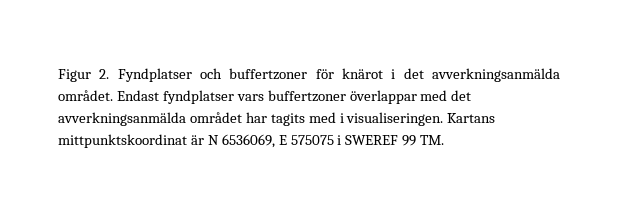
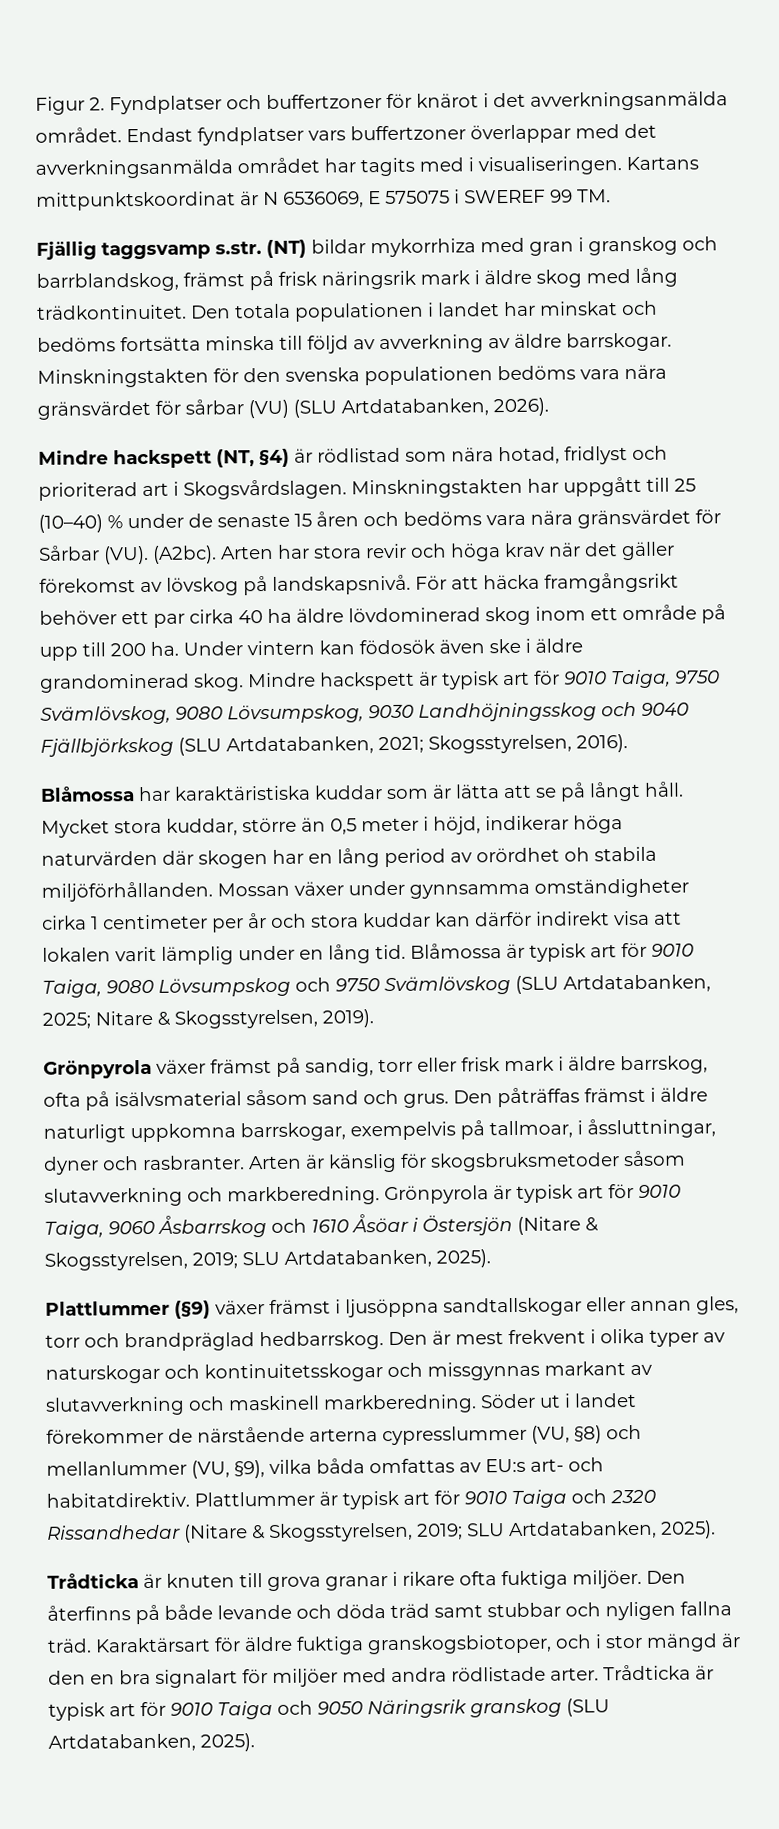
+ Fjällig taggsvamp s.str. (NT) bildar mykorrhiza med gran i granskog och barrblandskog, främst på frisk näringsrik mark i äldre skog med lång trädkontinuitet. Den totala populationen i landet har minskat och bedöms fortsätta minska till följd av avverkning av äldre barrskogar. Minskningstakten för den svenska populationen bedöms vara nära gränsvärdet för sårbar (VU) (SLU Artdatabanken, 2026).
+ Mindre hackspett (NT, §4) är rödlistad som nära hotad, fridlyst och prioriterad art i Skogsvårdslagen. Minskningstakten har uppgått till 25 (10–40) % under de senaste 15 åren och bedöms vara nära gränsvärdet för Sårbar (VU). (A2bc). Arten har stora revir och höga krav när det gäller förekomst av lövskog på landskapsnivå. För att häcka framgångsrikt behöver ett par cirka 40 ha äldre lövdominerad skog inom ett område på upp till 200 ha. Under vintern kan födosök även ske i äldre grandominerad skog. Mindre hackspett är typisk art för 9010 Taiga, 9750 Svämlövskog, 9080 Lövsumpskog, 9030 Landhöjningsskog och 9040 Fjällbjörkskog (SLU Artdatabanken, 2021; Skogsstyrelsen, 2016).
+ Blåmossa har karaktäristiska kuddar som är lätta att se på långt håll. Mycket stora kuddar, större än 0,5 meter i höjd, indikerar höga naturvärden där skogen har en lång period av orördhet oh stabila miljöförhållanden. Mossan växer under gynnsamma omständigheter cirka 1 centimeter per år och stora kuddar kan därför indirekt visa att lokalen varit lämplig under en lång tid. Blåmossa är typisk art för 9010 Taiga, 9080 Lövsumpskog och 9750 Svämlövskog (SLU Artdatabanken, 2025; Nitare & Skogsstyrelsen, 2019).
+ Grönpyrola växer främst på sandig, torr eller frisk mark i äldre barrskog, ofta på isälvsmaterial såsom sand och grus. Den påträffas främst i äldre naturligt uppkomna barrskogar, exempelvis på tallmoar, i åssluttningar, dyner och rasbranter. Arten är känslig för skogsbruksmetoder såsom slutavverkning och markberedning. Grönpyrola är typisk art för 9010 Taiga, 9060 Åsbarrskog och 1610 Åsöar i Östersjön (Nitare & Skogsstyrelsen, 2019; SLU Artdatabanken, 2025).
+ Plattlummer (§9) växer främst i ljusöppna sandtallskogar eller annan gles, torr och brandpräglad hedbarrskog. Den är mest frekvent i olika typer av naturskogar och kontinuitetsskogar och missgynnas markant av slutavverkning och maskinell markberedning. Söder ut i landet förekommer de närstående arterna cypresslummer (VU, §8) och mellanlummer (VU, §9), vilka båda omfattas av EU:s art- och habitatdirektiv. Plattlummer är typisk art för 9010 Taiga och 2320 Rissandhedar (Nitare & Skogsstyrelsen, 2019; SLU Artdatabanken, 2025).
+ Trådticka är knuten till grova granar i rikare ofta fuktiga miljöer. Den återfinns på både levande och döda träd samt stubbar och nyligen fallna träd. Karaktärsart för äldre fuktiga granskogsbiotoper, och i stor mängd är den en bra signalart för miljöer med andra rödlistade arter. Trådticka är typisk art för 9010 Taiga och 9050 Näringsrik granskog (SLU Artdatabanken, 2025).

